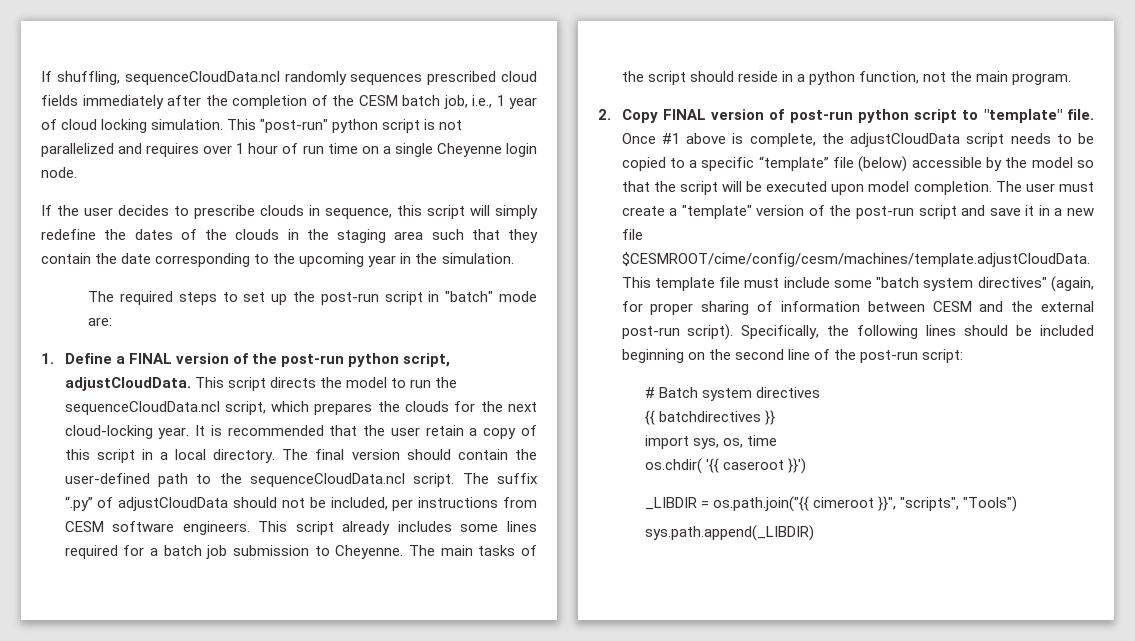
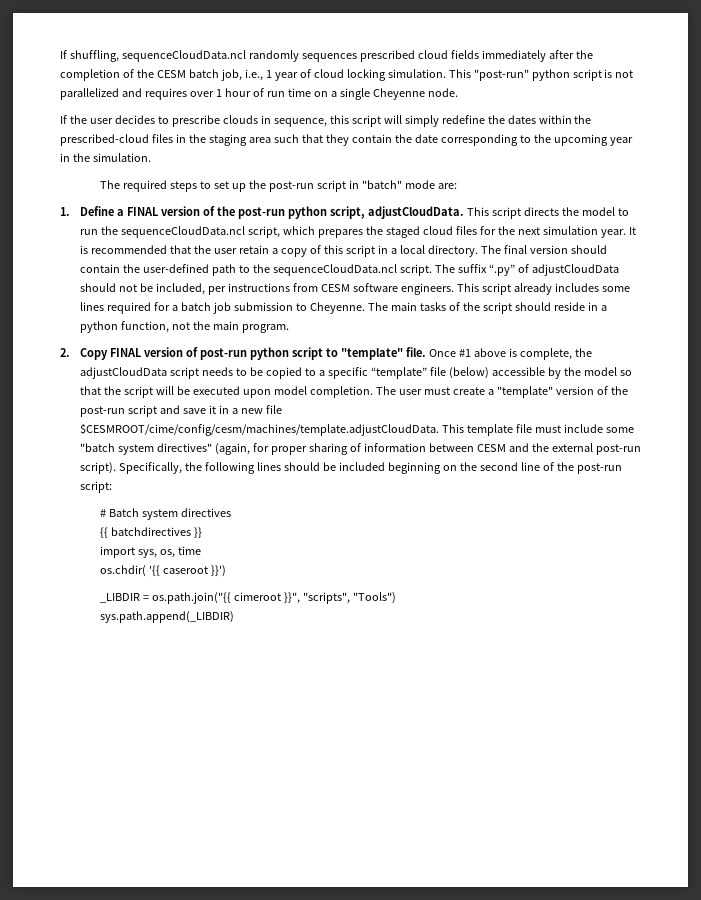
- This "post-run" python script is not parallelized and requires over 1 hour of run time on a single Cheyenne login node.
+ This "post-run" python script is not parallelized and requires over 1 hour of run time on a single Cheyenne node.
- If the user decides to prescribe clouds in sequence, this script will simply redefine the dates of the clouds in the staging area such that they contain the date corresponding to the upcoming year in the simulation.
+ If the user decides to prescribe clouds in sequence, this script will simply redefine the dates within the prescribed-cloud files in the staging area such that they contain the date corresponding to the upcoming year in the simulation.
- This script directs the model to run the sequenceCloudData.ncl script, which prepares the clouds for the next cloud-locking year.
+ This script directs the model to run the sequenceCloudData.ncl script, which prepares the staged cloud files for the next simulation year.

